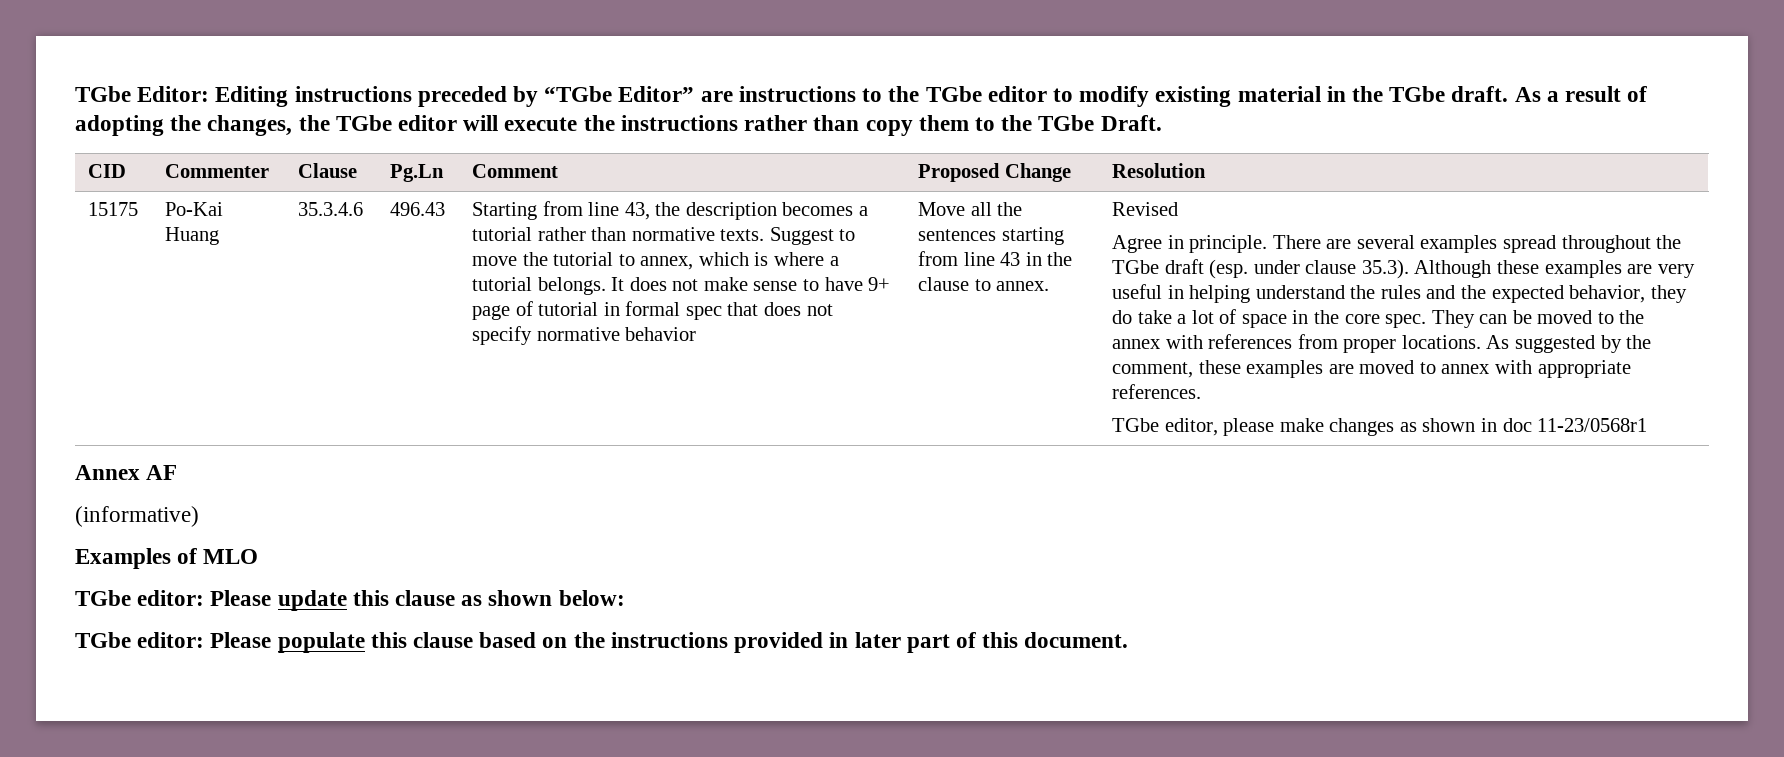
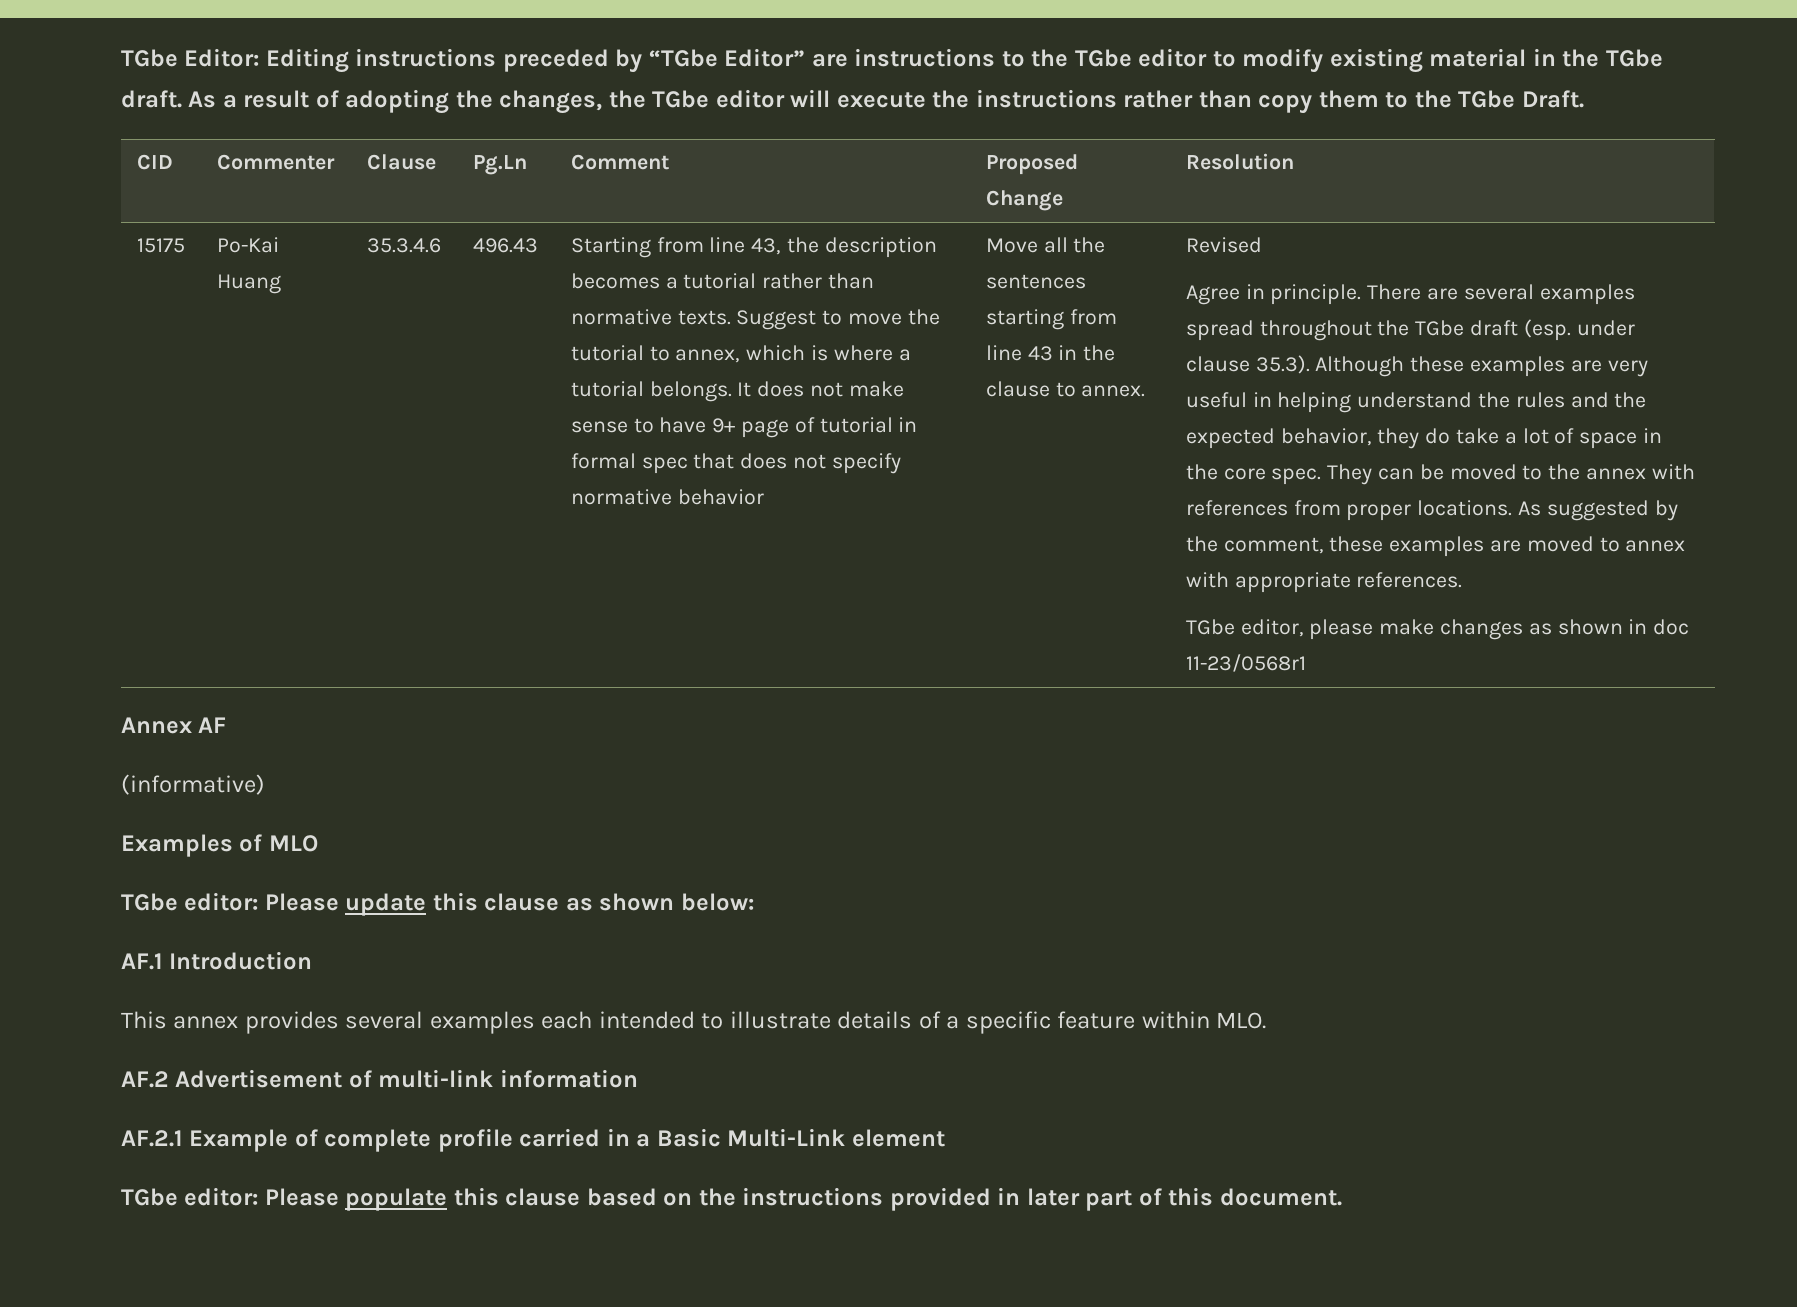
+ AF.1 Introduction
+ This annex provides several examples each intended to illustrate details of a specific feature within MLO.
+ AF.2 Advertisement of multi-link information
+ AF.2.1 Example of complete profile carried in a Basic Multi-Link element

